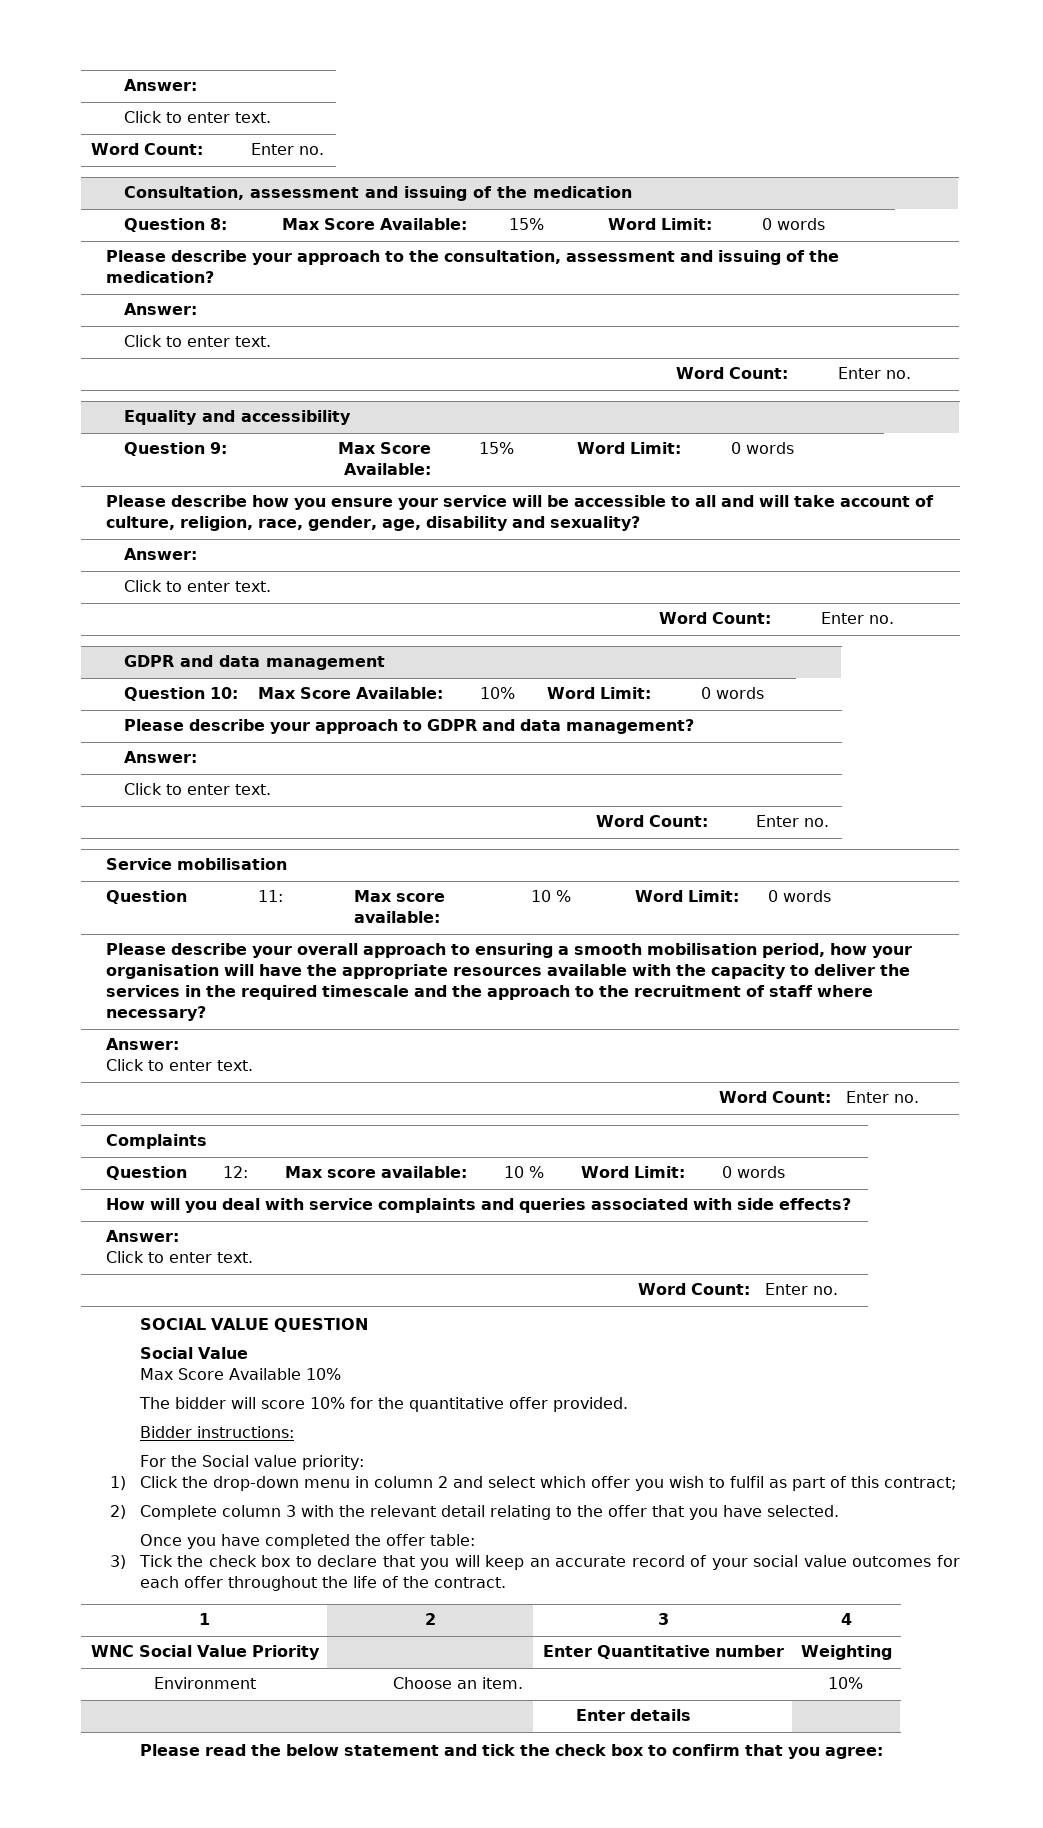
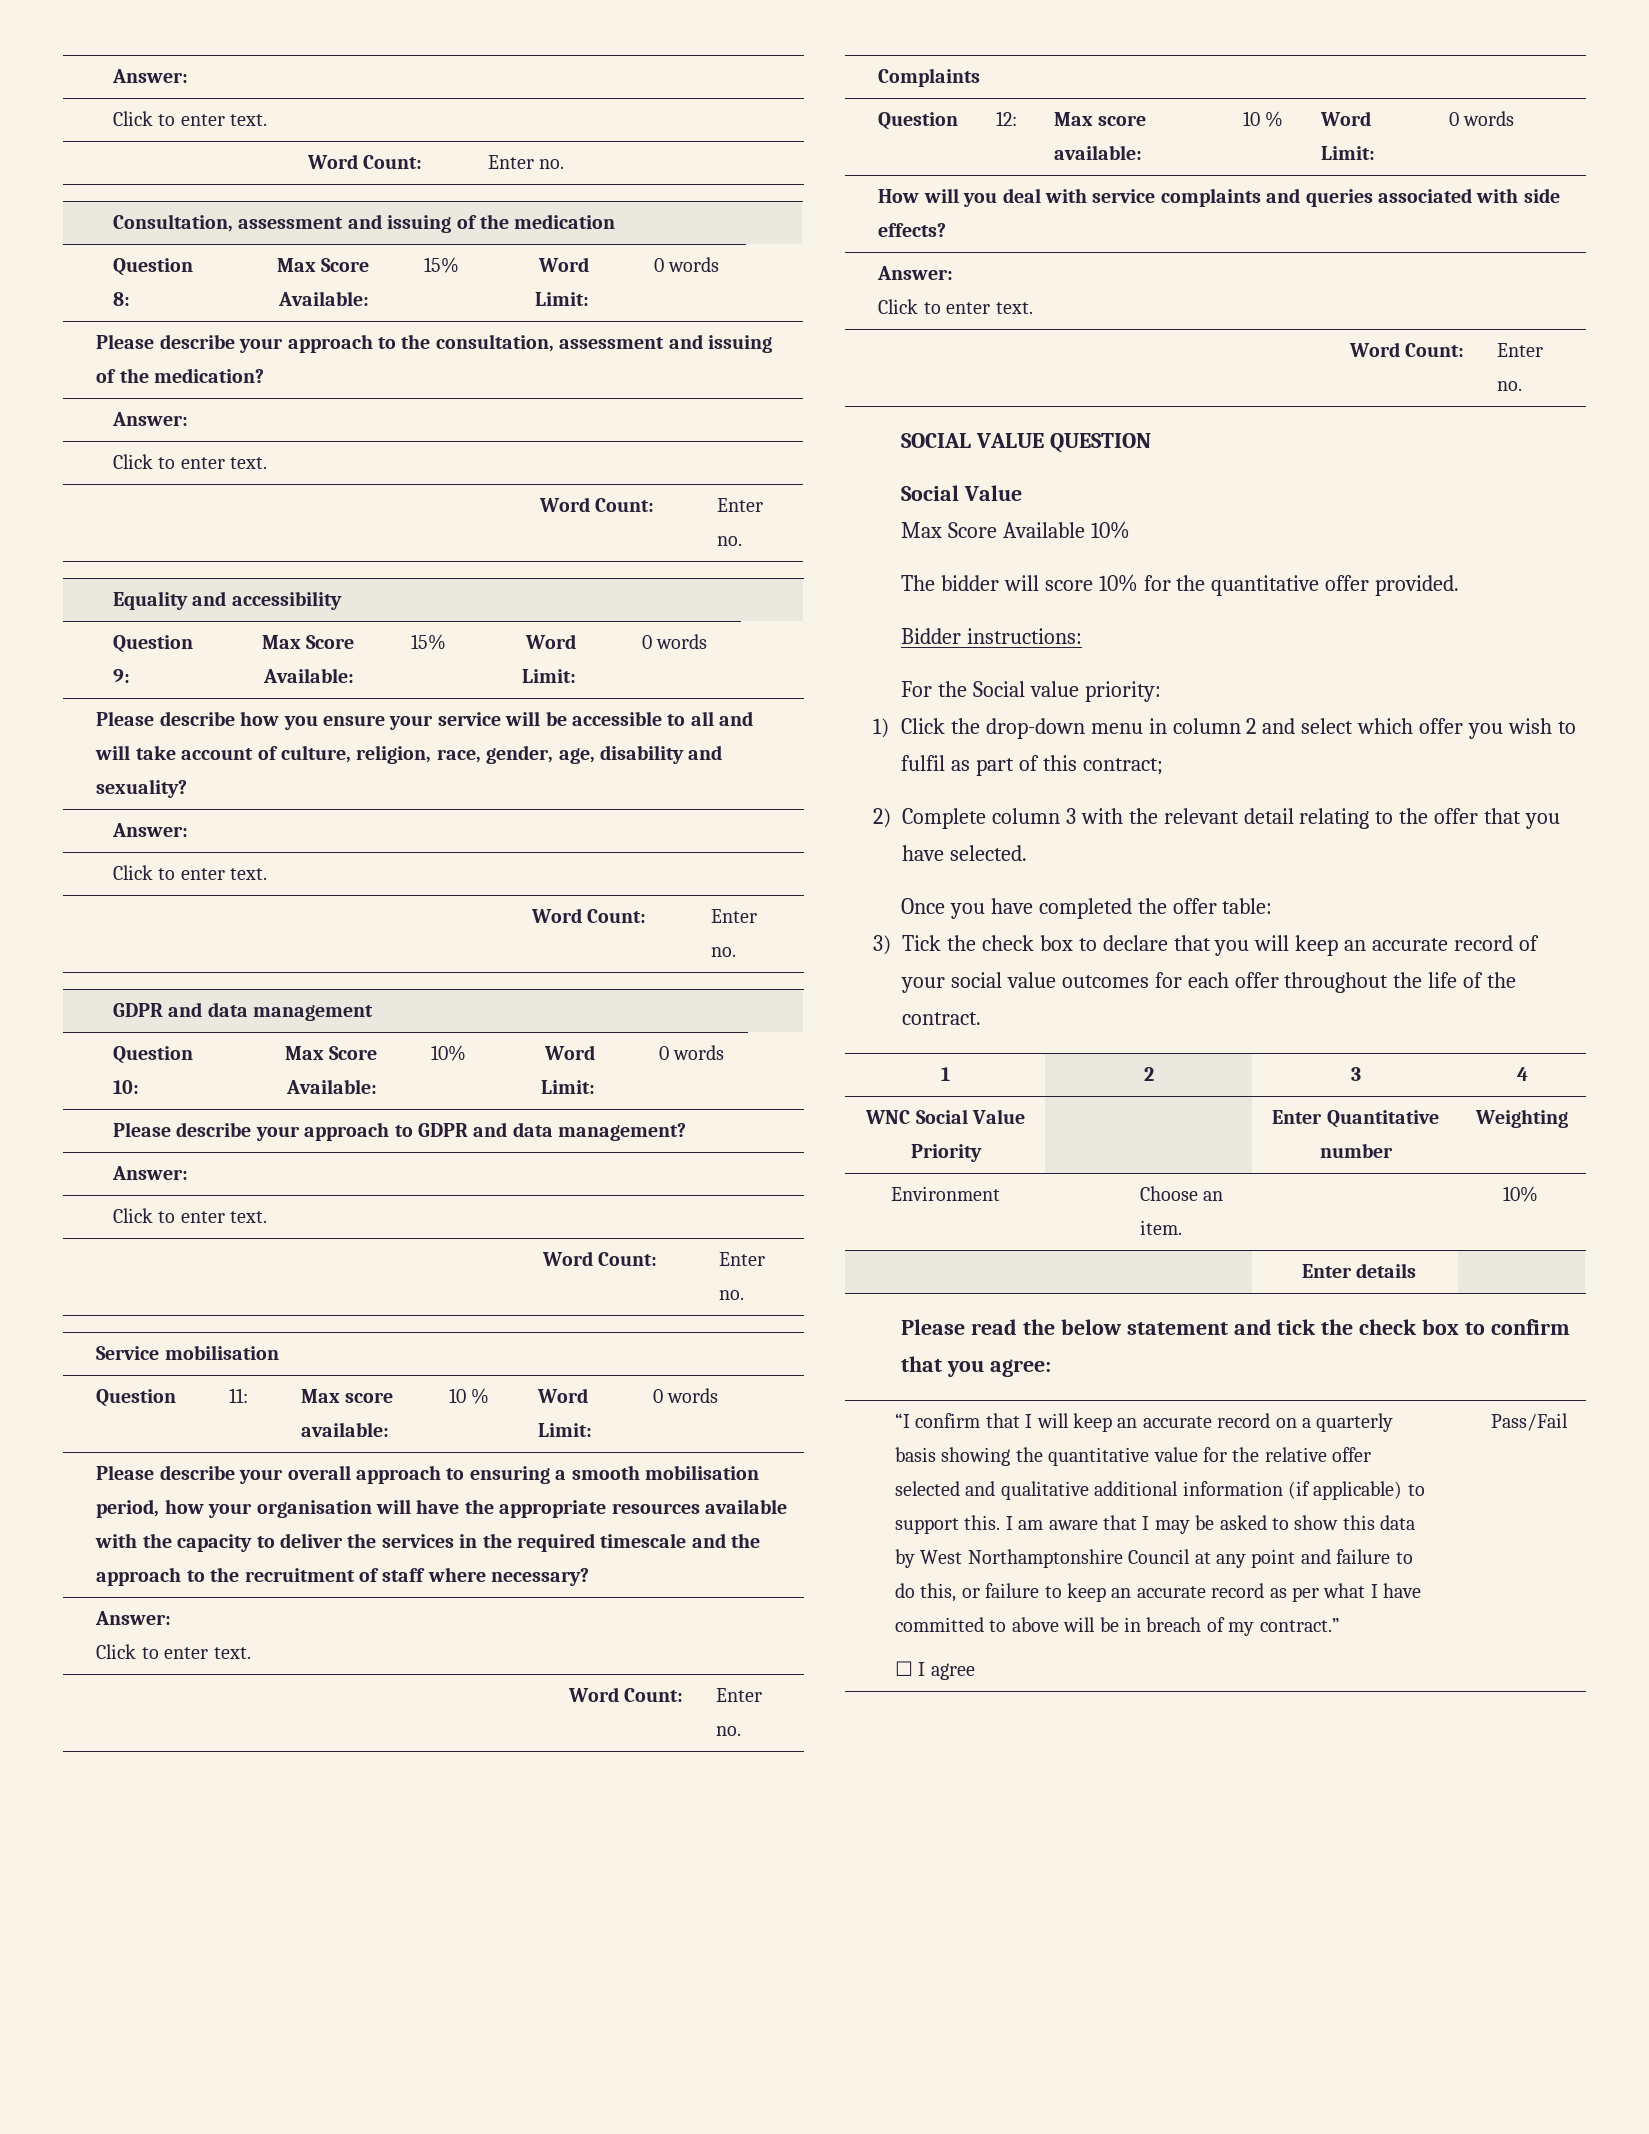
+ “I confirm that I will keep an accurate record on a quarterly basis showing the quantitative value for the relative offer selected and qualitative additional information (if applicable) to support this. I am aware that I may be asked to show this data by West Northamptonshire Council at any point and failure to do this, or failure to keep an accurate record as per what I have committed to above will be in breach of my contract.”
+ ☐ I agree | Pass/Fail

